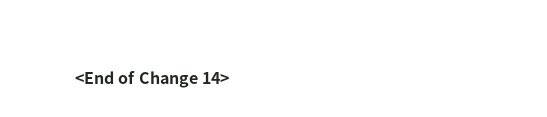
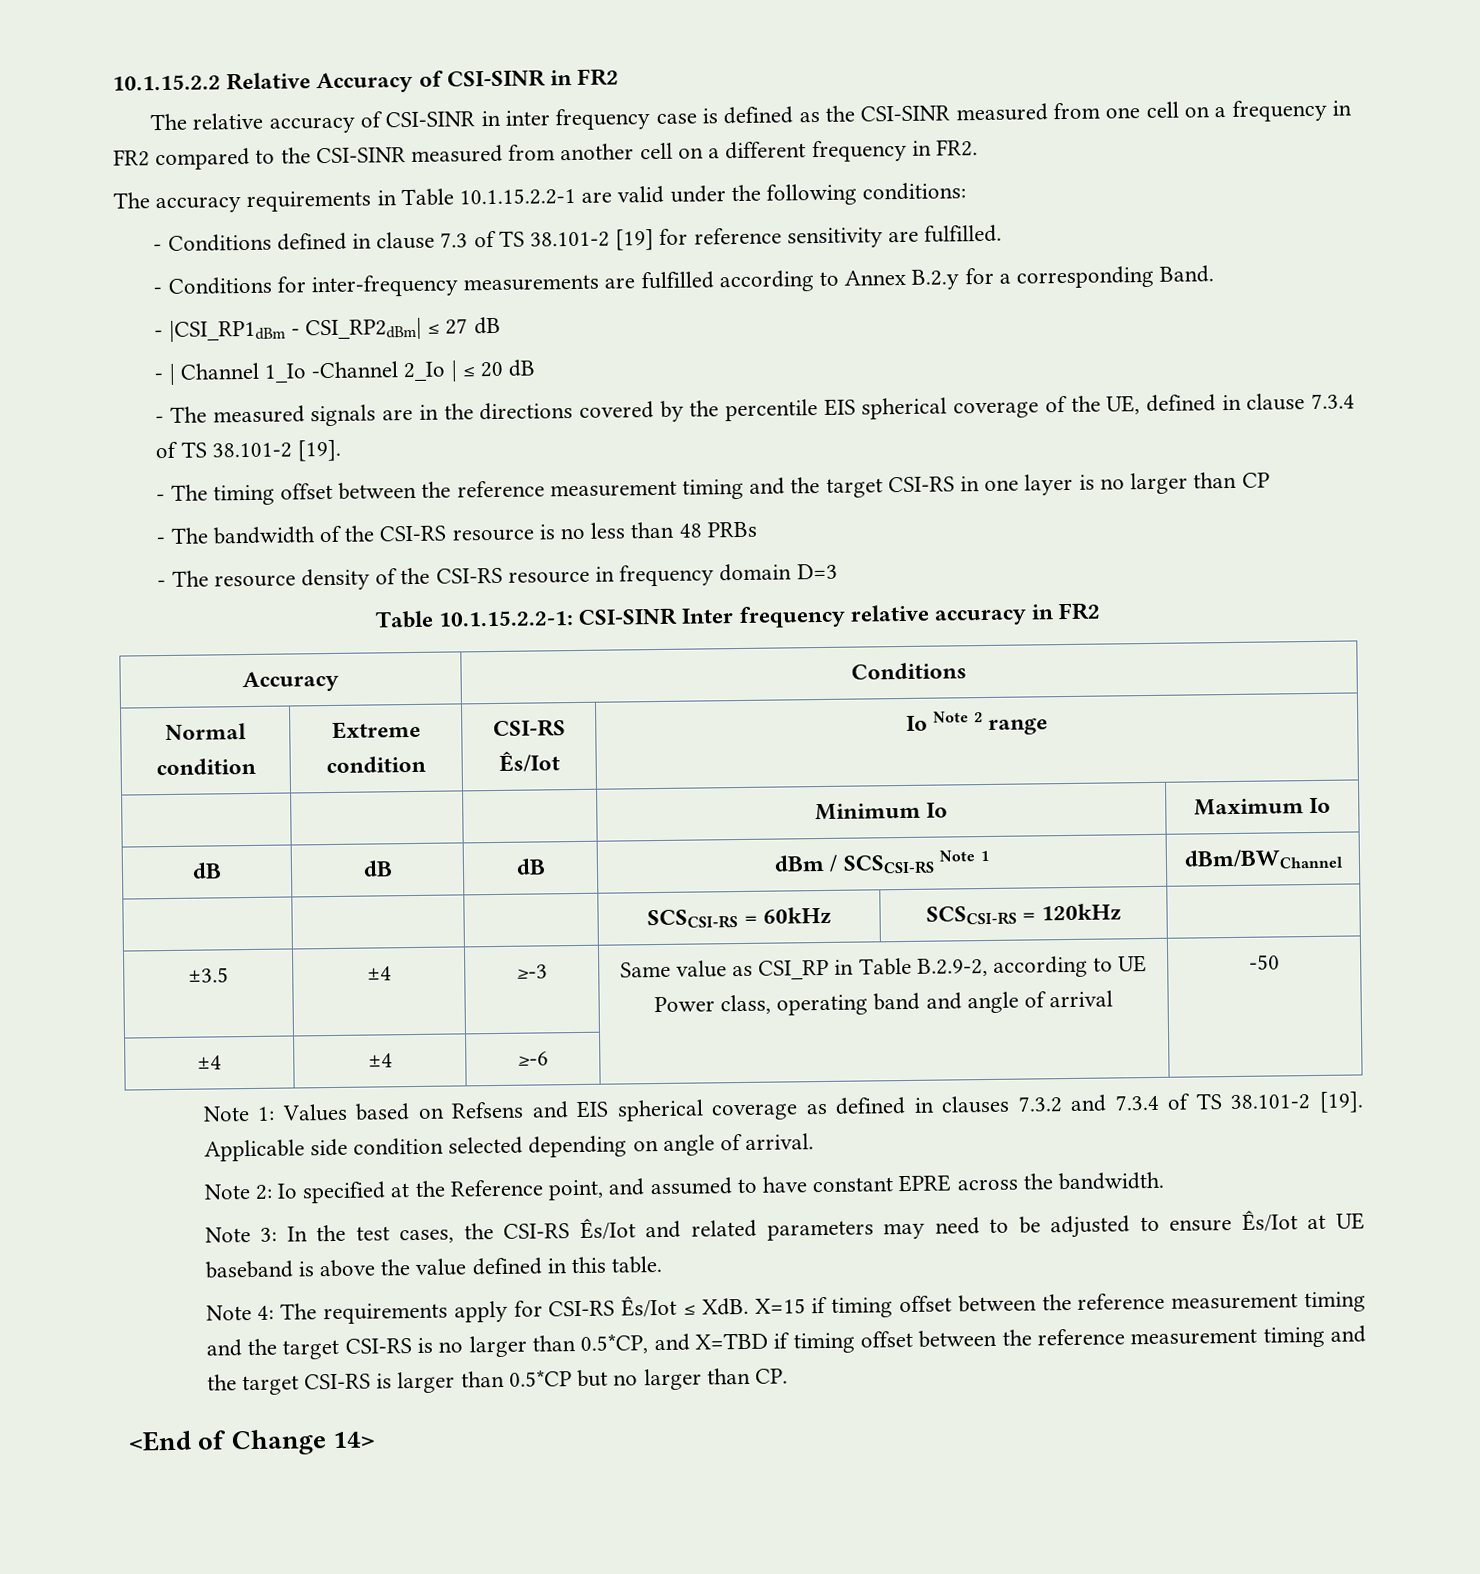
+ 10.1.15.2.2 Relative Accuracy of CSI-SINR in FR2
+ The relative accuracy of CSI-SINR in inter frequency case is defined as the CSI-SINR measured from one cell on a frequency in FR2 compared to the CSI-SINR measured from another cell on a different frequency in FR2.
+ The accuracy requirements in Table 10.1.15.2.2-1 are valid under the following conditions:
+ - Conditions defined in clause 7.3 of TS 38.101-2 [19] for reference sensitivity are fulfilled.
+ - Conditions for inter-frequency measurements are fulfilled according to Annex B.2.y for a corresponding Band.
+ - |CSI_RP1dBm - CSI_RP2dBm| ≤ 27 dB
+ - | Channel 1_Io -Channel 2_Io | ≤ 20 dB
+ - The measured signals are in the directions covered by the percentile EIS spherical coverage of the UE, defined in clause 7.3.4 of TS 38.101-2 [19].
+ - The timing offset between the reference measurement timing and the target CSI-RS in one layer is no larger than CP
+ - The bandwidth of the CSI-RS resource is no less than 48 PRBs
+ - The resource density of the CSI-RS resource in frequency domain D=3
+ Table 10.1.15.2.2-1: CSI-SINR Inter frequency relative accuracy in FR2
+ Accuracy | Conditions
+ Normal condition | Extreme condition | CSI-RS Ês/Iot | Io Note 2 range
+ | | | Minimum Io | Maximum Io
+ dB | dB | dB | dBm / SCSCSI-RS Note 1 | dBm/BWChannel
+ | | | SCSCSI-RS = 60kHz | SCSCSI-RS = 120kHz |
+ ±3.5 | ±4 | ≥-3 | Same value as CSI_RP in Table B.2.9-2, according to UE Power class, operating band and angle of arrival | -50
+ ±4 | ±4 | ≥-6 | |
+ Note 1: Values based on Refsens and EIS spherical coverage as defined in clauses 7.3.2 and 7.3.4 of TS 38.101-2 [19]. Applicable side condition selected depending on angle of arrival.
+ Note 2: Io specified at the Reference point, and assumed to have constant EPRE across the bandwidth.
+ Note 3: In the test cases, the CSI-RS Ês/Iot and related parameters may need to be adjusted to ensure Ês/Iot at UE baseband is above the value defined in this table.
+ Note 4: The requirements apply for CSI-RS Ês/Iot ≤ XdB. X=15 if timing offset between the reference measurement timing and the target CSI-RS is no larger than 0.5*CP, and X=TBD if timing offset between the reference measurement timing and the target CSI-RS is larger than 0.5*CP but no larger than CP.

